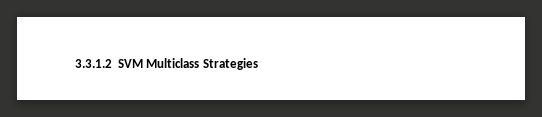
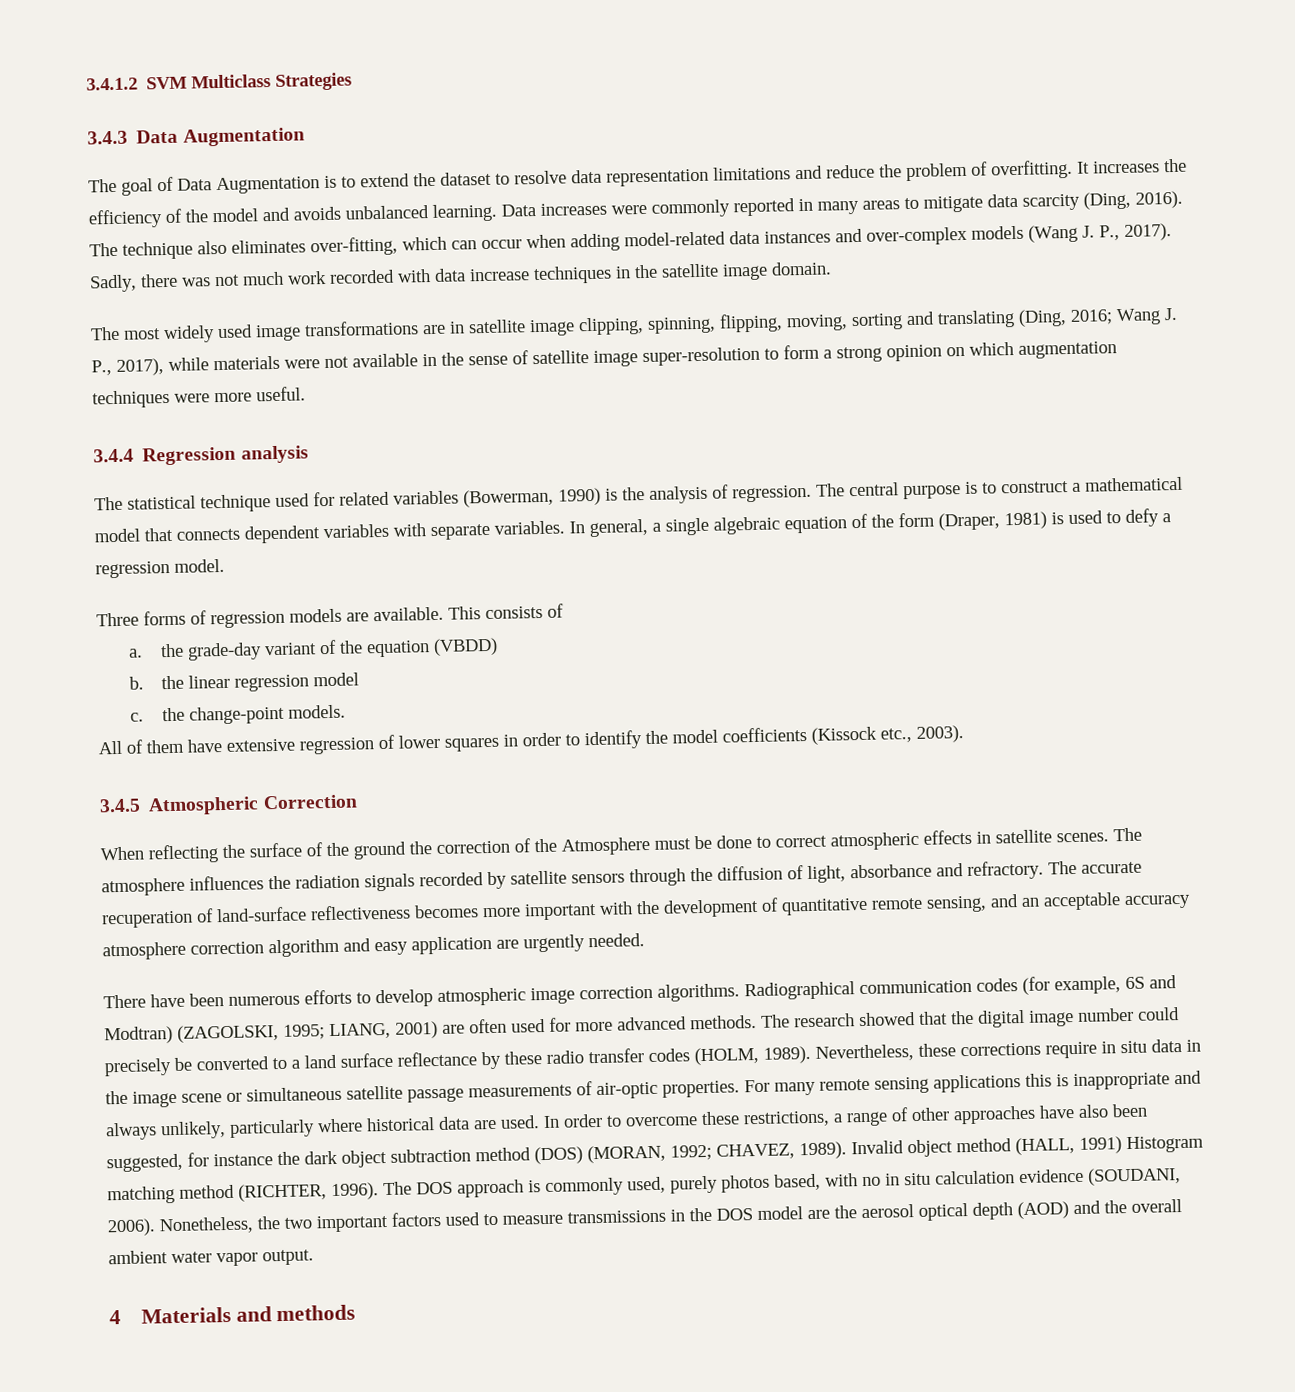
- 3.3.1.2 SVM Multiclass Strategies
+ 3.4.1.2 SVM Multiclass Strategies
+ 3.4.3 Data Augmentation
+ The goal of Data Augmentation is to extend the dataset to resolve data representation limitations and reduce the problem of overfitting. It increases the efficiency of the model and avoids unbalanced learning. Data increases were commonly reported in many areas to mitigate data scarcity (Ding, 2016). The technique also eliminates over-fitting, which can occur when adding model-related data instances and over-complex models (Wang J. P., 2017). Sadly, there was not much work recorded with data increase techniques in the satellite image domain.
+ The most widely used image transformations are in satellite image clipping, spinning, flipping, moving, sorting and translating (Ding, 2016; Wang J. P., 2017), while materials were not available in the sense of satellite image super-resolution to form a strong opinion on which augmentation techniques were more useful.
+ 3.4.4 Regression analysis
+ The statistical technique used for related variables (Bowerman, 1990) is the analysis of regression. The central purpose is to construct a mathematical model that connects dependent variables with separate variables. In general, a single algebraic equation of the form (Draper, 1981) is used to defy a regression model.
+ Three forms of regression models are available. This consists of
+ a. the grade-day variant of the equation (VBDD)
+ b. the linear regression model
+ c. the change-point models.
+ All of them have extensive regression of lower squares in order to identify the model coefficients (Kissock etc., 2003).
+ 3.4.5 Atmospheric Correction
+ When reflecting the surface of the ground the correction of the Atmosphere must be done to correct atmospheric effects in satellite scenes. The atmosphere influences the radiation signals recorded by satellite sensors through the diffusion of light, absorbance and refractory. The accurate recuperation of land-surface reflectiveness becomes more important with the development of quantitative remote sensing, and an acceptable accuracy atmosphere correction algorithm and easy application are urgently needed.
+ There have been numerous efforts to develop atmospheric image correction algorithms. Radiographical communication codes (for example, 6S and Modtran) (ZAGOLSKI, 1995; LIANG, 2001) are often used for more advanced methods. The research showed that the digital image number could precisely be converted to a land surface reflectance by these radio transfer codes (HOLM, 1989). Nevertheless, these corrections require in situ data in the image scene or simultaneous satellite passage measurements of air-optic properties. For many remote sensing applications this is inappropriate and always unlikely, particularly where historical data are used. In order to overcome these restrictions, a range of other approaches have also been suggested, for instance the dark object subtraction method (DOS) (MORAN, 1992; CHAVEZ, 1989). Invalid object method (HALL, 1991) Histogram matching method (RICHTER, 1996). The DOS approach is commonly used, purely photos based, with no in situ calculation evidence (SOUDANI, 2006). Nonetheless, the two important factors used to measure transmissions in the DOS model are the aerosol optical depth (AOD) and the overall ambient water vapor output.
+ 4 Materials and methods

